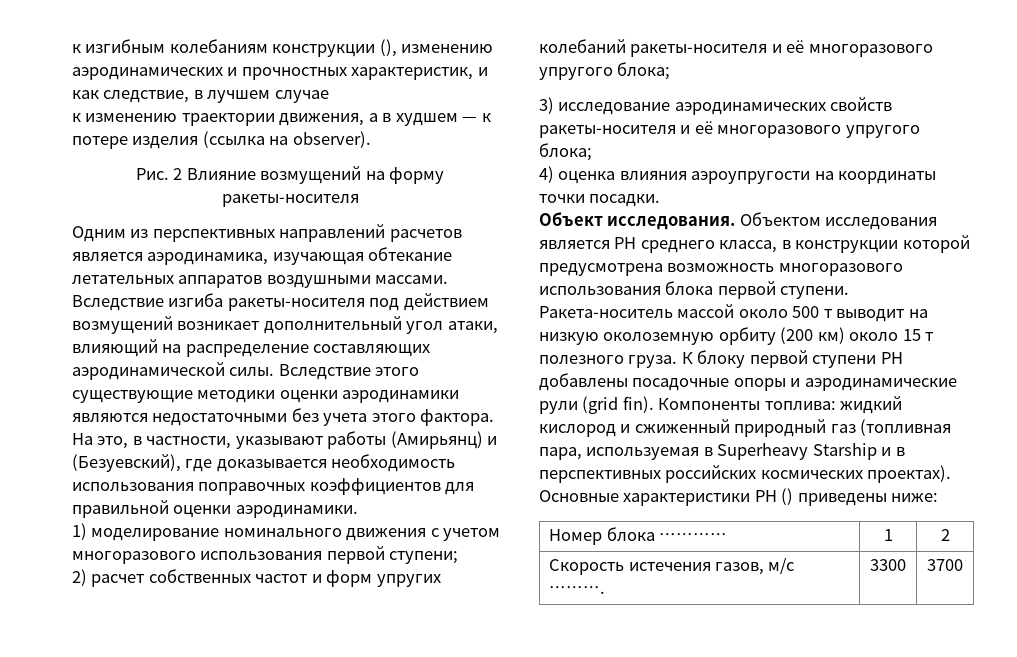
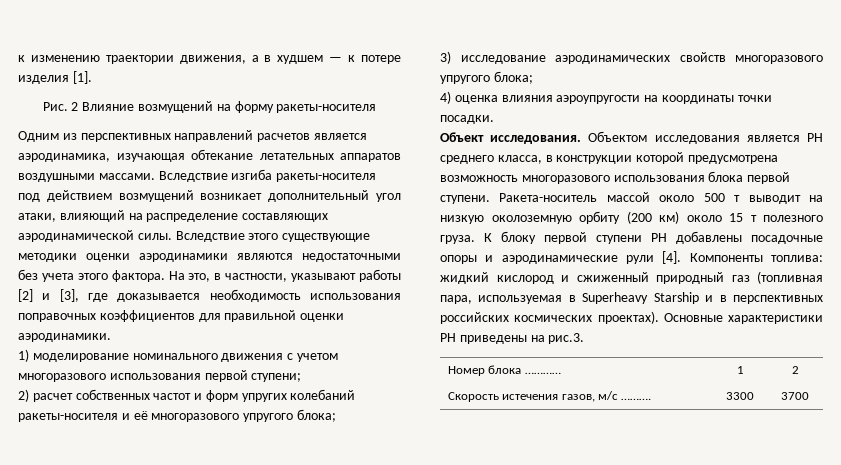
- к изгибным колебаниям конструкции (), изменению аэродинамических и прочностных характеристик, и как следствие, в лучшем случае
- к изменению траектории движения, а в худшем — к потере изделия (ссылка на observer).
+ к изменению траектории движения, а в худшем — к потере изделия [1].
- На это, в частности, указывают работы (Амирьянц) и (Безуевский), где доказывается необходимость использования поправочных коэффициентов для правильной оценки аэродинамики.
+ На это, в частности, указывают работы [2] и [3], где доказывается необходимость использования поправочных коэффициентов для правильной оценки аэродинамики.
- 3) исследование аэродинамических свойств ракеты-носителя и её многоразового упругого блока;
+ 3) исследование аэродинамических свойств многоразового упругого блока;
- К блоку первой ступени РН добавлены посадочные опоры и аэродинамические рули (grid fin).
+ К блоку первой ступени РН добавлены посадочные опоры и аэродинамические рули [4].
- Основные характеристики РН () приведены ниже:
+ Основные характеристики РН приведены на рис.3.

